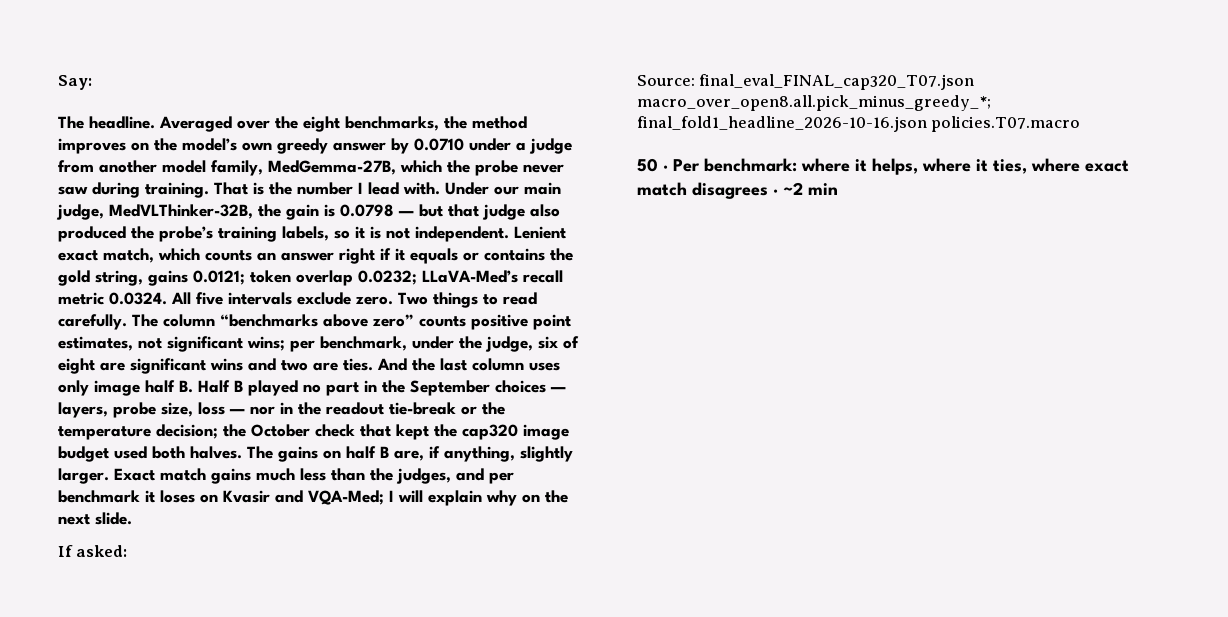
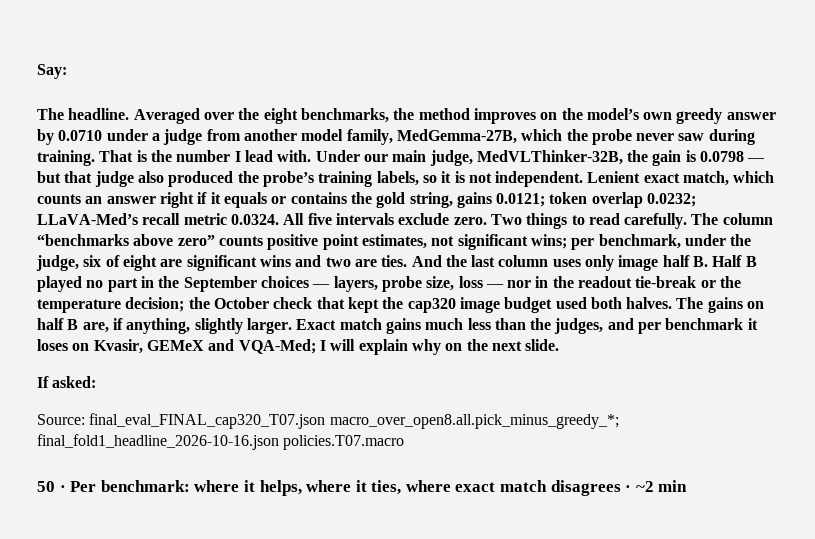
- Exact match gains much less than the judges, and per benchmark it loses on Kvasir and VQA-Med; I will explain why on the next slide.
+ Exact match gains much less than the judges, and per benchmark it loses on Kvasir, GEMeX and VQA-Med; I will explain why on the next slide.

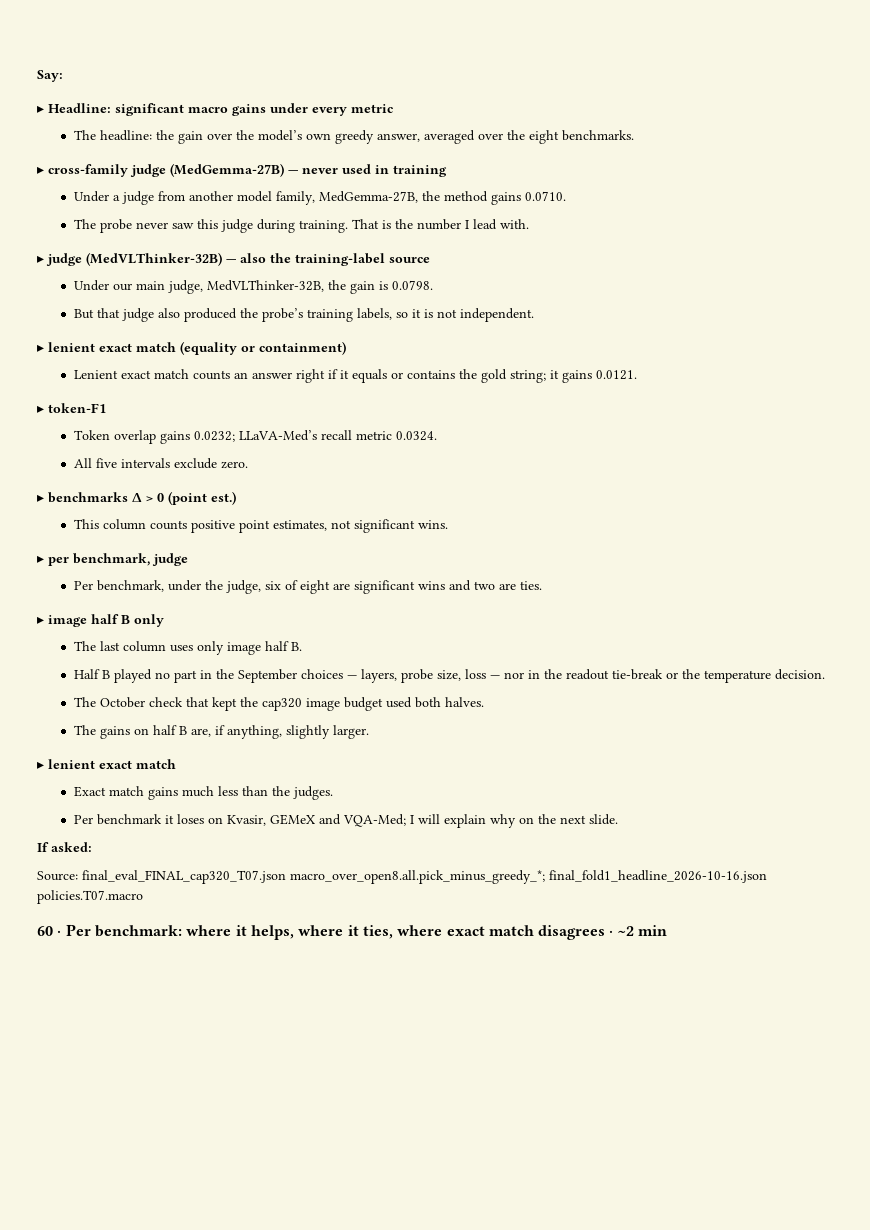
- The headline. Averaged over the eight benchmarks, the method improves on the model’s own greedy answer by 0.0710 under a judge from another model family, MedGemma-27B, which the probe never saw during training.
+ ▸ Headline: significant macro gains under every metric
+ The headline: the gain over the model’s own greedy answer, averaged over the eight benchmarks.
+ ▸ cross-family judge (MedGemma-27B) — never used in training
+ Under a judge from another model family, MedGemma-27B, the method gains 0.0710.
+ The probe never saw this judge during training.
- That is the number I lead with. Under our main judge, MedVLThinker-32B, the gain is 0.0798 — but that judge also produced the probe’s training labels, so it is not independent. Lenient exact match, which counts an answer right if it equals or contains the gold string, gains 0.0121; token overlap 0.0232;
+ That is the number I lead with.
+ ▸ judge (MedVLThinker-32B) — also the training-label source
+ Under our main judge, MedVLThinker-32B, the gain is 0.0798.
+ But that judge also produced the probe’s training labels, so it is not independent.
+ ▸ lenient exact match (equality or containment)
+ Lenient exact match counts an answer right if it equals or contains the gold string; it gains 0.0121.
+ ▸ token-F1
+ Token overlap gains 0.0232;
- LLaVA-Med’s recall metric 0.0324. All five intervals exclude zero. Two things to read carefully. The column “benchmarks above zero” counts positive point estimates, not significant wins; per benchmark, under the judge, six of eight are significant wins and two are ties. And the last column uses only image half B. Half B played no part in the September choices — layers, probe size, loss — nor in the readout tie-break or the temperature decision; the October check that kept the cap320 image budget used both halves. The gains on half B are, if anything, slightly larger. Exact match gains much less than the judges, and per benchmark it loses on Kvasir, GEMeX and VQA-Med;
+ LLaVA-Med’s recall metric 0.0324.
+ All five intervals exclude zero.
+ ▸ benchmarks Δ > 0 (point est.)
+ This column counts positive point estimates, not significant wins.
+ ▸ per benchmark, judge
+ Per benchmark, under the judge, six of eight are significant wins and two are ties.
+ ▸ image half B only
+ The last column uses only image half B.
+ Half B played no part in the September choices — layers, probe size, loss — nor in the readout tie-break or the temperature decision.
+ The October check that kept the cap320 image budget used both halves.
+ The gains on half B are, if anything, slightly larger.
+ ▸ lenient exact match
+ Exact match gains much less than the judges.
+ Per benchmark it loses on Kvasir, GEMeX and VQA-Med;
- 50 · Per benchmark: where it helps, where it ties, where exact match disagrees · ~2 min
+ 60 · Per benchmark: where it helps, where it ties, where exact match disagrees · ~2 min

